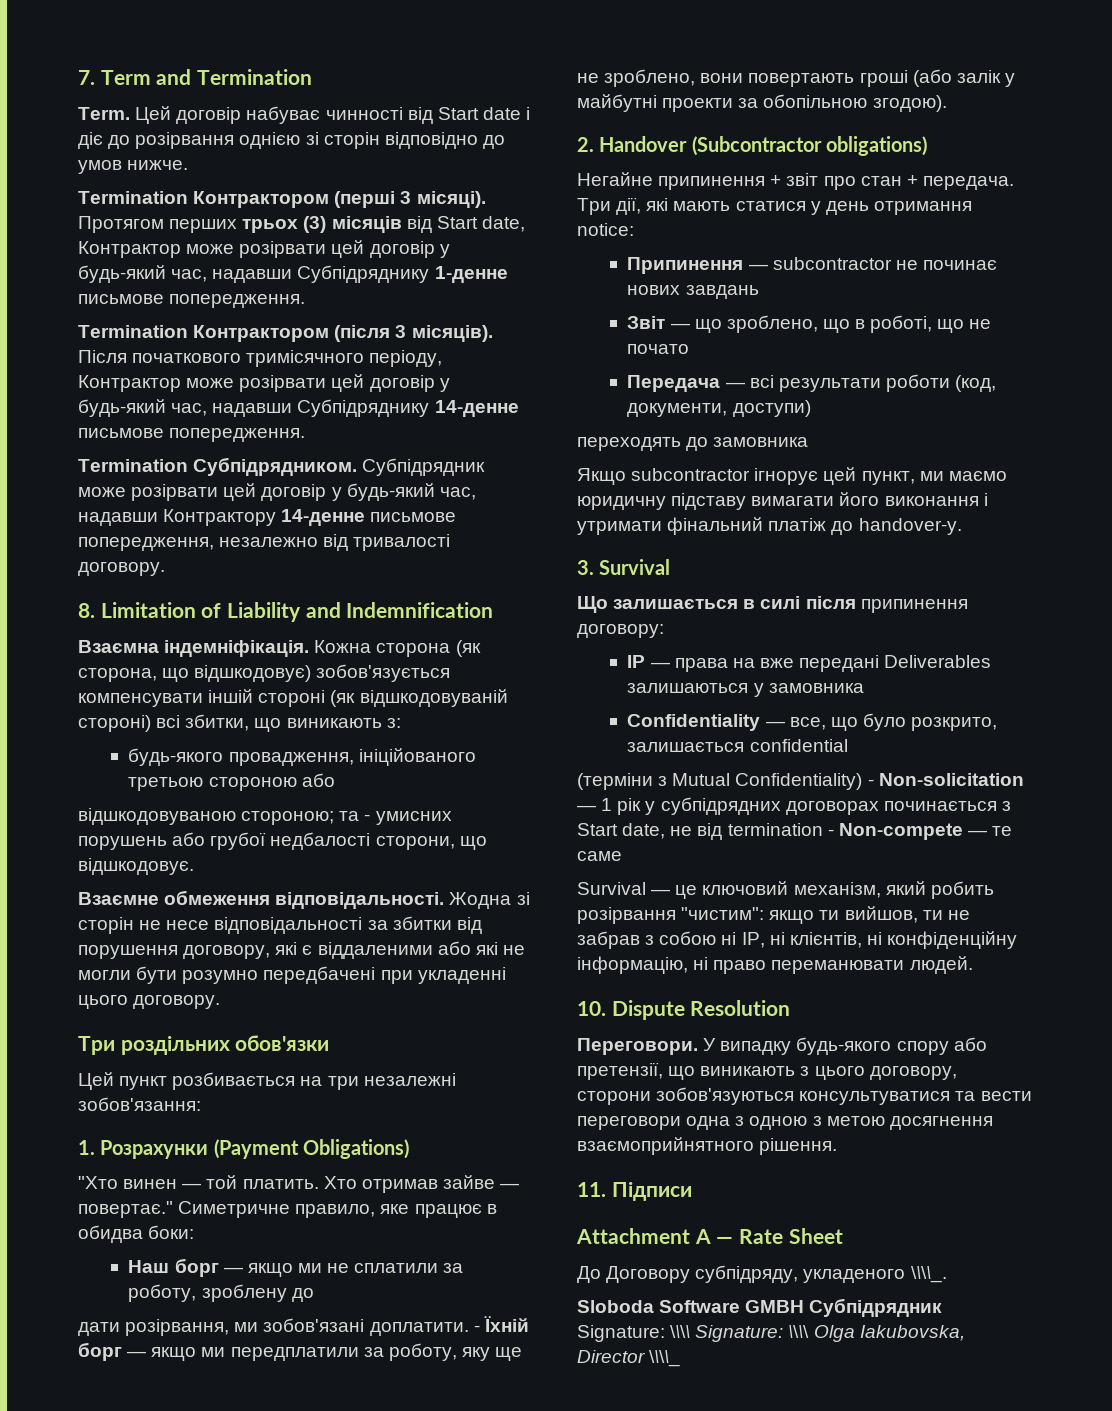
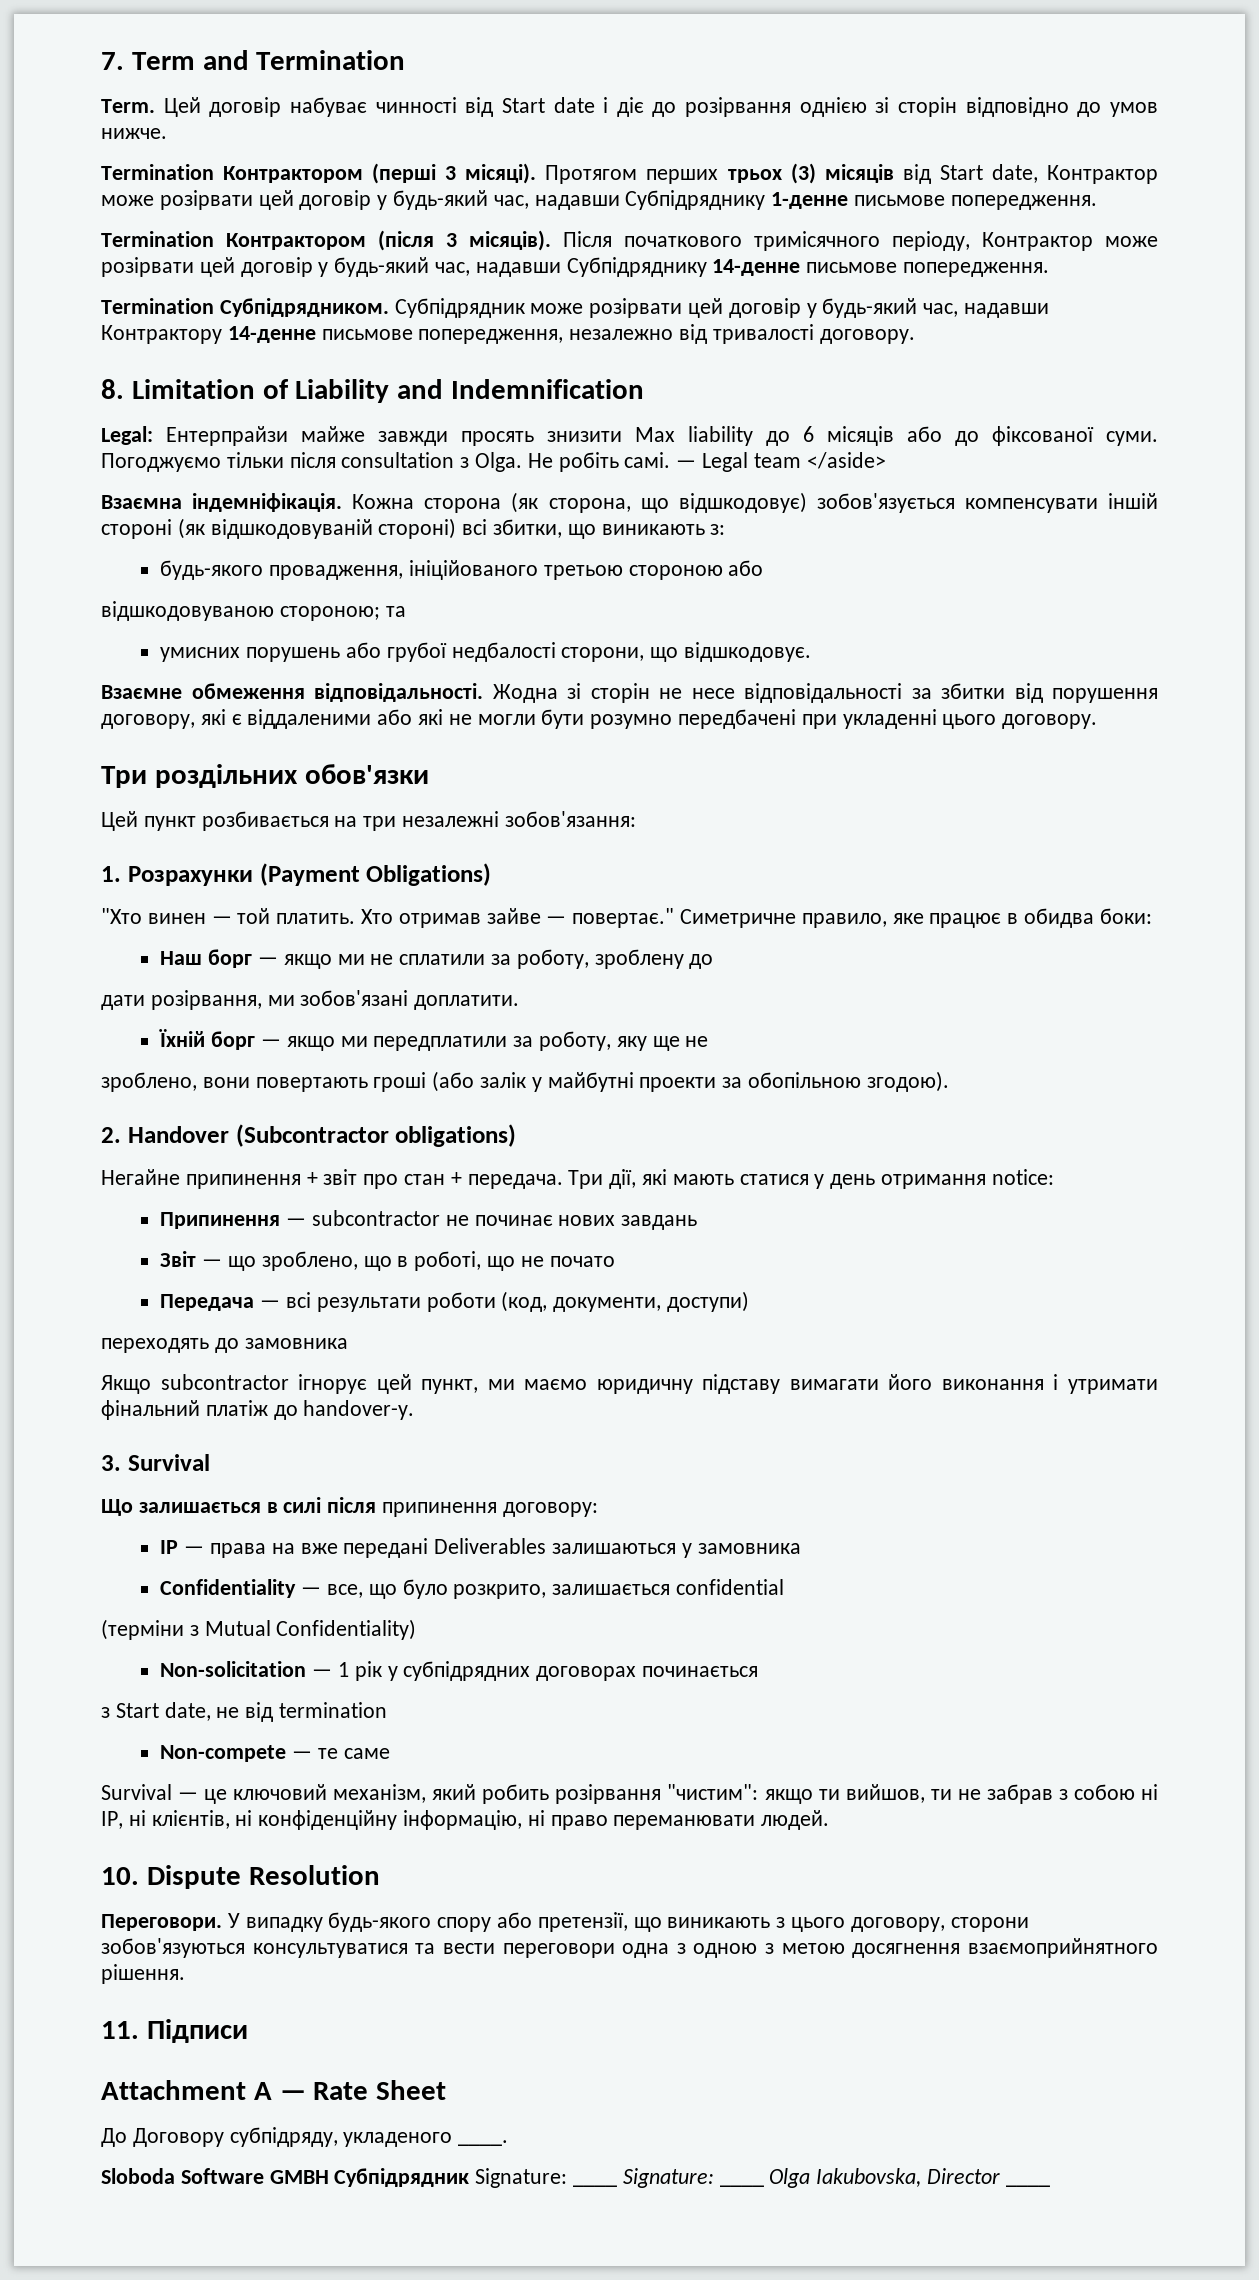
+ Legal: Ентерпрайзи майже завжди просять знизити Max liability до 6 місяців або до фіксованої суми. Погоджуємо тільки після consultation з Olga. Не робіть самі. — Legal team </aside>
- відшкодовуваною стороною; та - умисних порушень або грубої недбалості сторони, що відшкодовує.
+ відшкодовуваною стороною; та
+ умисних порушень або грубої недбалості сторони, що відшкодовує.
- дати розірвання, ми зобов'язані доплатити. - Їхній борг — якщо ми передплатили за роботу, яку ще не зроблено, вони повертають гроші (або залік у майбутні проекти за обопільною згодою).
+ дати розірвання, ми зобов'язані доплатити.
+ Їхній борг — якщо ми передплатили за роботу, яку ще не
+ зроблено, вони повертають гроші (або залік у майбутні проекти за обопільною згодою).
- (терміни з Mutual Confidentiality) - Non-solicitation — 1 рік у субпідрядних договорах починається з Start date, не від termination - Non-compete — те саме
+ (терміни з Mutual Confidentiality)
+ Non-solicitation — 1 рік у субпідрядних договорах починається
+ з Start date, не від termination
+ Non-compete — те саме
- До Договору субпідряду, укладеного \\\\_.
+ До Договору субпідряду, укладеного ____.
- Sloboda Software GMBH Субпідрядник Signature: \\\\ Signature: \\\\ Olga Iakubovska, Director \\\\_
+ Sloboda Software GMBH Субпідрядник Signature: ____ Signature: ____ Olga Iakubovska, Director ____

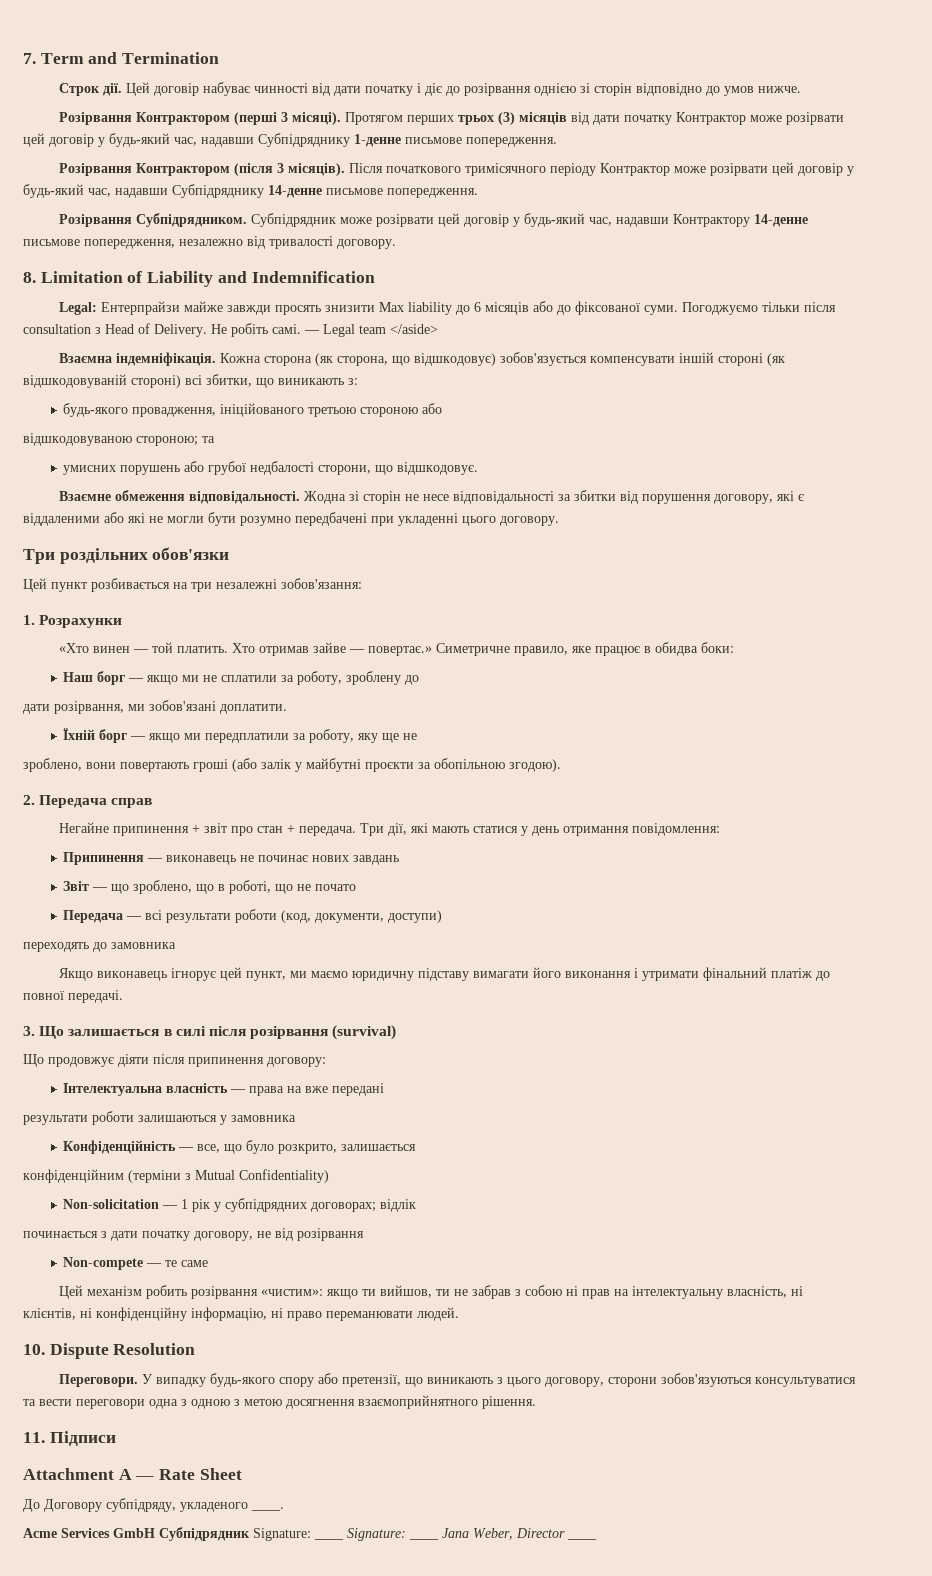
- Term.
+ Строк дії.
- Цей договір набуває чинності від Start date і діє до розірвання однією зі сторін відповідно до умов нижче.
+ Цей договір набуває чинності від дати початку і діє до розірвання однією зі сторін відповідно до умов нижче.
- Termination Контрактором (перші 3 місяці).
+ Розірвання Контрактором (перші 3 місяці).
- Протягом перших трьох (3) місяців від Start date, Контрактор може розірвати цей договір у будь-який час, надавши Субпідряднику 1-денне письмове попередження.
+ Протягом перших трьох (3) місяців від дати початку Контрактор може розірвати цей договір у будь-який час, надавши Субпідряднику 1-денне письмове попередження.
- Termination Контрактором (після 3 місяців).
+ Розірвання Контрактором (після 3 місяців).
- Після початкового тримісячного періоду, Контрактор може розірвати цей договір у будь-який час, надавши Субпідряднику 14-денне письмове попередження.
+ Після початкового тримісячного періоду Контрактор може розірвати цей договір у будь-який час, надавши Субпідряднику 14-денне письмове попередження.
- Termination Субпідрядником.
+ Розірвання Субпідрядником.
- Погоджуємо тільки після consultation з Olga.
+ Погоджуємо тільки після consultation з Head of Delivery.
- 1. Розрахунки (Payment Obligations)
- "Хто винен — той платить.
+ 1. Розрахунки
+ «Хто винен — той платить.
- Хто отримав зайве — повертає."
+ Хто отримав зайве — повертає.»
- зроблено, вони повертають гроші (або залік у майбутні проекти за обопільною згодою).
+ зроблено, вони повертають гроші (або залік у майбутні проєкти за обопільною згодою).
- 2. Handover (Subcontractor obligations)
+ 2. Передача справ
- Три дії, які мають статися у день отримання notice:
+ Три дії, які мають статися у день отримання повідомлення:
- Припинення — subcontractor не починає нових завдань
+ Припинення — виконавець не починає нових завдань
- Якщо subcontractor ігнорує цей пункт, ми маємо юридичну підставу вимагати його виконання і утримати фінальний платіж до handover-у.
+ Якщо виконавець ігнорує цей пункт, ми маємо юридичну підставу вимагати його виконання і утримати фінальний платіж до повної передачі.
- 3. Survival
- Що залишається в силі після припинення договору:
+ 3. Що залишається в силі після розірвання (survival)
+ Що продовжує діяти після припинення договору:
- IP — права на вже передані Deliverables залишаються у замовника
+ Інтелектуальна власність — права на вже передані
+ результати роботи залишаються у замовника
- Confidentiality — все, що було розкрито, залишається confidential
- (терміни з Mutual Confidentiality)
+ Конфіденційність — все, що було розкрито, залишається
+ конфіденційним (терміни з Mutual Confidentiality)
- Non-solicitation — 1 рік у субпідрядних договорах починається
- з Start date, не від termination
+ Non-solicitation — 1 рік у субпідрядних договорах; відлік
+ починається з дати початку договору, не від розірвання
- Survival — це ключовий механізм, який робить розірвання "чистим": якщо ти вийшов, ти не забрав з собою ні IP, ні клієнтів, ні конфіденційну інформацію, ні право переманювати людей.
+ Цей механізм робить розірвання «чистим»: якщо ти вийшов, ти не забрав з собою ні прав на інтелектуальну власність, ні клієнтів, ні конфіденційну інформацію, ні право переманювати людей.
- Sloboda Software GMBH Субпідрядник Signature: ____ Signature: ____ Olga Iakubovska, Director ____
+ Acme Services GmbH Субпідрядник Signature: ____ Signature: ____ Jana Weber, Director ____

